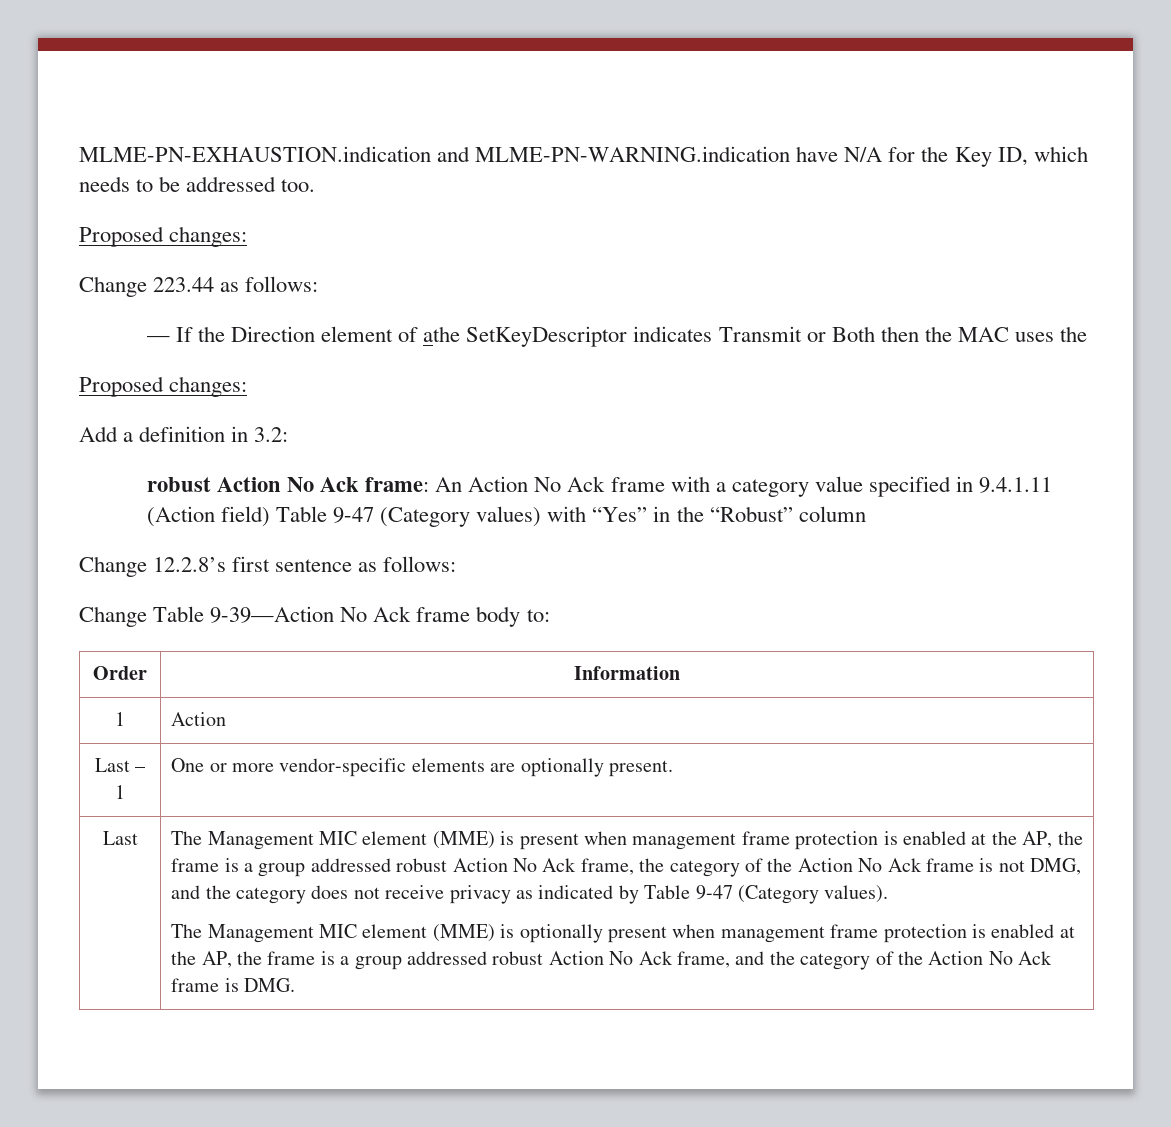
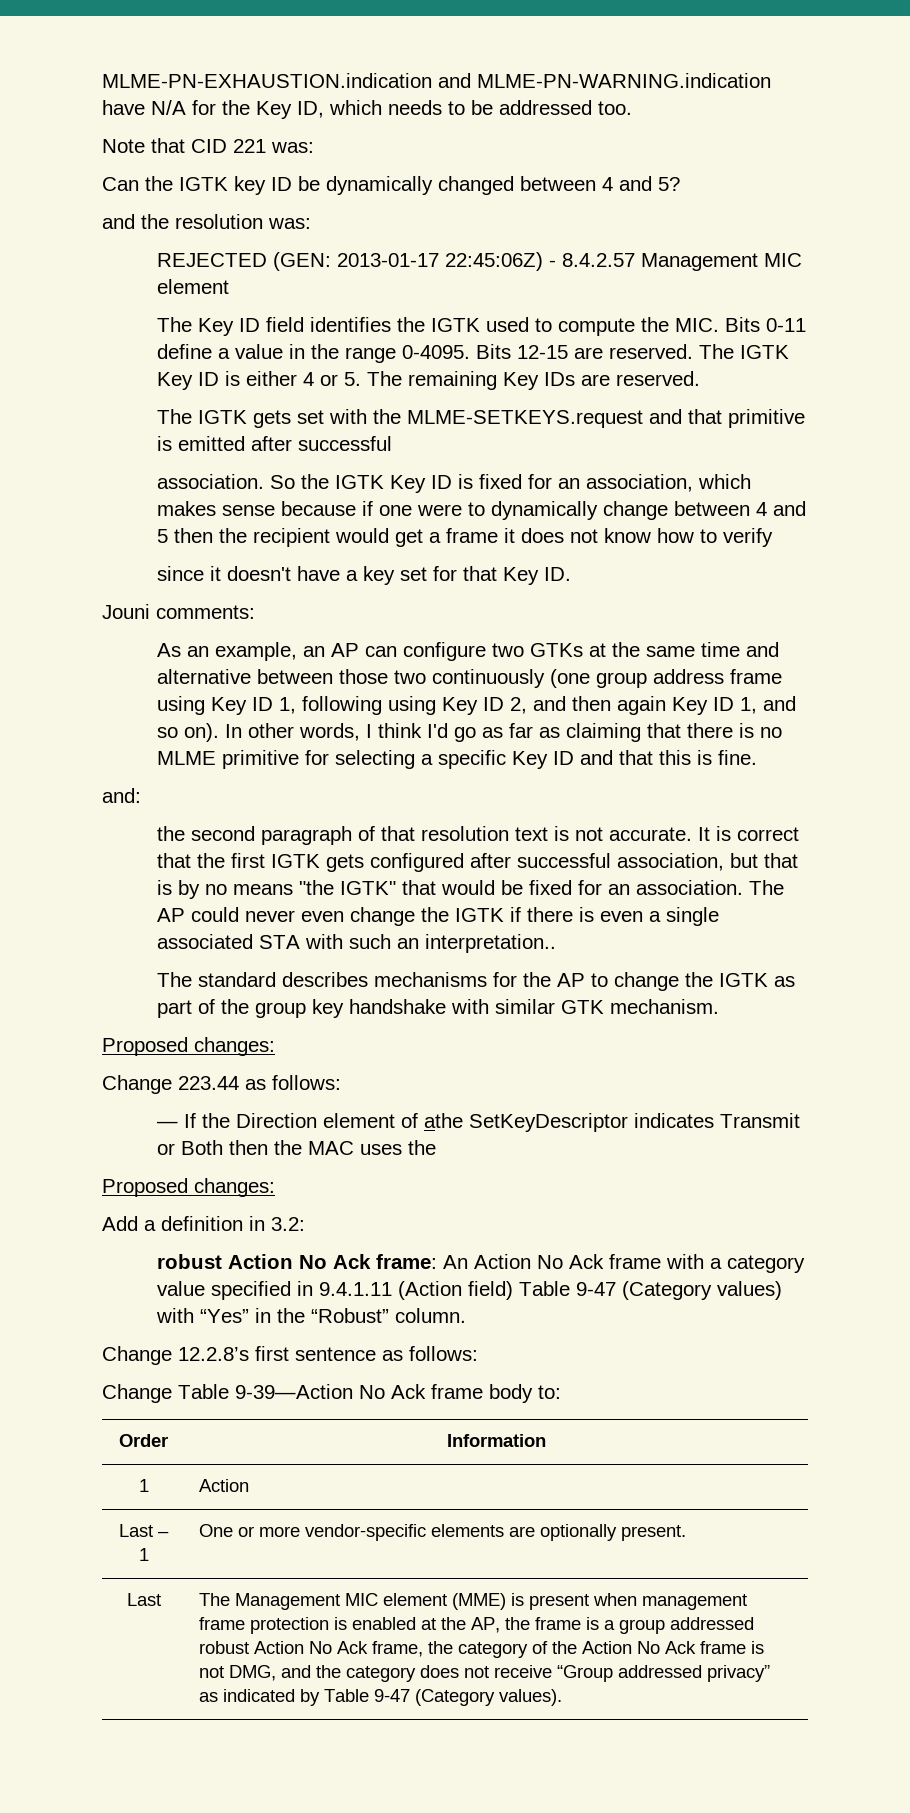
+ Note that CID 221 was:
+ Can the IGTK key ID be dynamically changed between 4 and 5?
+ and the resolution was:
+ REJECTED (GEN: 2013-01-17 22:45:06Z) - 8.4.2.57 Management MIC element
+ The Key ID field identifies the IGTK used to compute the MIC. Bits 0-11 define a value in the range 0-4095. Bits 12-15 are reserved. The IGTK Key ID is either 4 or 5. The remaining Key IDs are reserved.
+ The IGTK gets set with the MLME-SETKEYS.request and that primitive is emitted after successful
+ association. So the IGTK Key ID is fixed for an association, which makes sense because if one were to dynamically change between 4 and 5 then the recipient would get a frame it does not know how to verify
+ since it doesn't have a key set for that Key ID.
+ Jouni comments:
+ As an example, an AP can configure two GTKs at the same time and alternative between those two continuously (one group address frame using Key ID 1, following using Key ID 2, and then again Key ID 1, and so on). In other words, I think I'd go as far as claiming that there is no MLME primitive for selecting a specific Key ID and that this is fine.
+ and:
+ the second paragraph of that resolution text is not accurate. It is correct that the first IGTK gets configured after successful association, but that is by no means "the IGTK" that would be fixed for an association. The AP could never even change the IGTK if there is even a single associated STA with such an interpretation..
+ The standard describes mechanisms for the AP to change the IGTK as part of the group key handshake with similar GTK mechanism.
- robust Action No Ack frame: An Action No Ack frame with a category value specified in 9.4.1.11 (Action field) Table 9-47 (Category values) with “Yes” in the “Robust” column
+ robust Action No Ack frame: An Action No Ack frame with a category value specified in 9.4.1.11 (Action field) Table 9-47 (Category values) with “Yes” in the “Robust” column.
- The Management MIC element (MME) is present when management frame protection is enabled at the AP, the frame is a group addressed robust Action No Ack frame, the category of the Action No Ack frame is not DMG, and the category does not receive privacy as indicated by Table 9-47 (Category values).
+ The Management MIC element (MME) is present when management frame protection is enabled at the AP, the frame is a group addressed robust Action No Ack frame, the category of the Action No Ack frame is not DMG, and the category does not receive “Group addressed privacy” as indicated by Table 9-47 (Category values).
- The Management MIC element (MME) is optionally present when management frame protection is enabled at the AP, the frame is a group addressed robust Action No Ack frame, and the category of the Action No Ack frame is DMG.

